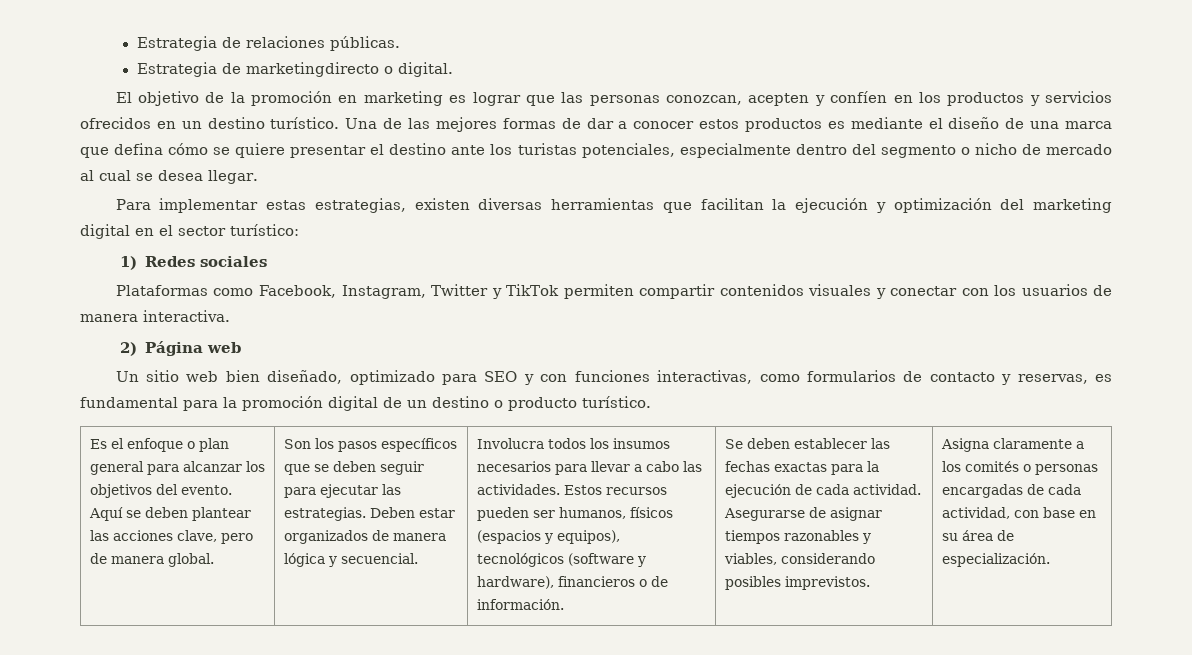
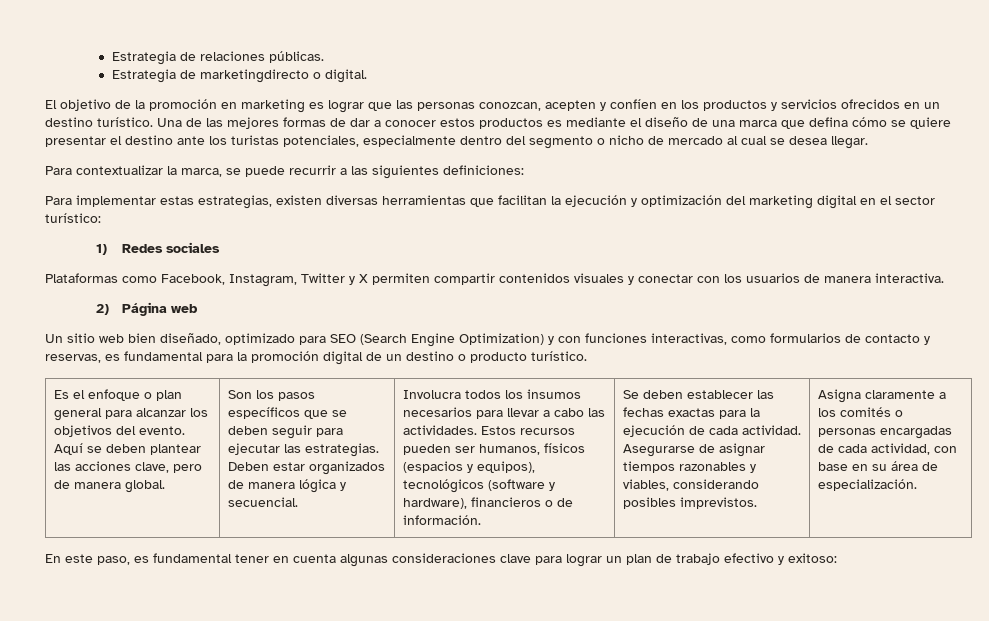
+ Para contextualizar la marca, se puede recurrir a las siguientes definiciones:
- Plataformas como Facebook, Instagram, Twitter y TikTok permiten compartir contenidos visuales y conectar con los usuarios de manera interactiva.
+ Plataformas como Facebook, Instagram, Twitter y X permiten compartir contenidos visuales y conectar con los usuarios de manera interactiva.
- Un sitio web bien diseñado, optimizado para SEO y con funciones interactivas, como formularios de contacto y reservas, es fundamental para la promoción digital de un destino o producto turístico.
+ Un sitio web bien diseñado, optimizado para SEO (Search Engine Optimization) y con funciones interactivas, como formularios de contacto y reservas, es fundamental para la promoción digital de un destino o producto turístico.
+ En este paso, es fundamental tener en cuenta algunas consideraciones clave para lograr un plan de trabajo efectivo y exitoso:

